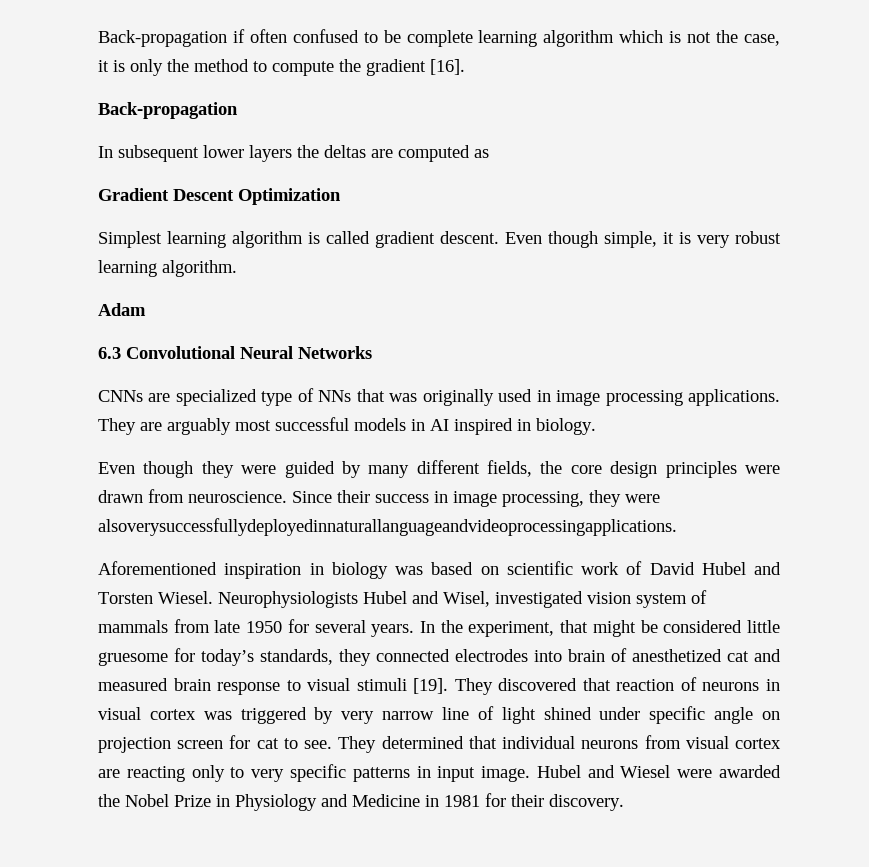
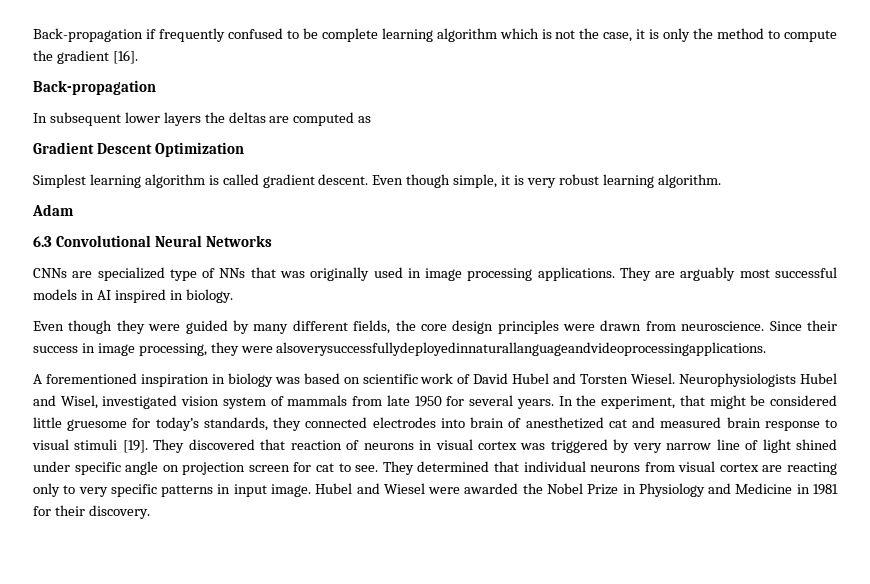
- Back-propagation if often confused to be complete learning algorithm which is not the case, it is only the method to compute the gradient [16].
+ Back-propagation if frequently confused to be complete learning algorithm which is not the case, it is only the method to compute the gradient [16].
- Aforementioned inspiration in biology was based on scientific work of David Hubel and Torsten Wiesel.
+ A forementioned inspiration in biology was based on scientific work of David Hubel and Torsten Wiesel.

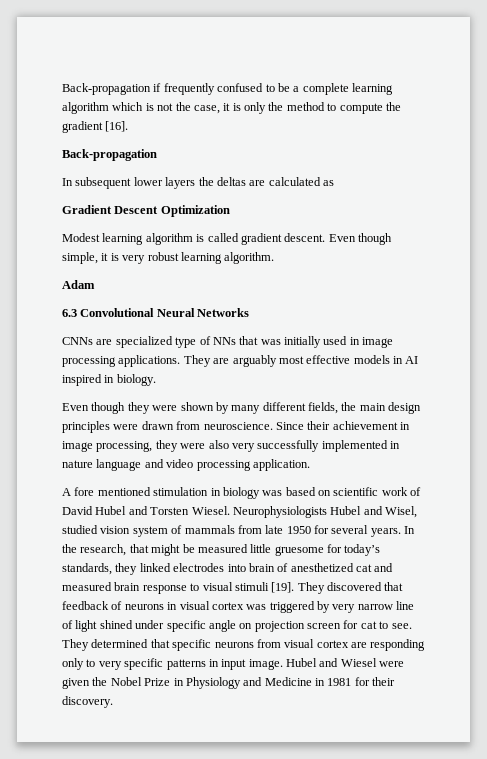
- Back-propagation if frequently confused to be complete learning algorithm which is not the case, it is only the method to compute the gradient [16].
+ Back-propagation if frequently confused to be a complete learning algorithm which is not the case, it is only the method to compute the gradient [16].
- In subsequent lower layers the deltas are computed as
+ In subsequent lower layers the deltas are calculated as
- Simplest learning algorithm is called gradient descent.
+ Modest learning algorithm is called gradient descent.
- CNNs are specialized type of NNs that was originally used in image processing applications.
+ CNNs are specialized type of NNs that was initially used in image processing applications.
- They are arguably most successful models in AI inspired in biology.
+ They are arguably most effective models in AI inspired in biology.
- Even though they were guided by many different fields, the core design principles were drawn from neuroscience.
+ Even though they were shown by many different fields, the main design principles were drawn from neuroscience.
- Since their success in image processing, they were alsoverysuccessfullydeployedinnaturallanguageandvideoprocessingapplications.
- A forementioned inspiration in biology was based on scientific work of David Hubel and Torsten Wiesel.
+ Since their achievement in image processing, they were also very successfully implemented in nature language and video processing application.
+ A fore mentioned stimulation in biology was based on scientific work of David Hubel and Torsten Wiesel.
- Neurophysiologists Hubel and Wisel, investigated vision system of mammals from late 1950 for several years.
+ Neurophysiologists Hubel and Wisel, studied vision system of mammals from late 1950 for several years.
- In the experiment, that might be considered little gruesome for today’s standards, they connected electrodes into brain of anesthetized cat and measured brain response to visual stimuli [19].
+ In the research, that might be measured little gruesome for today’s standards, they linked electrodes into brain of anesthetized cat and measured brain response to visual stimuli [19].
- They discovered that reaction of neurons in visual cortex was triggered by very narrow line of light shined under specific angle on projection screen for cat to see.
+ They discovered that feedback of neurons in visual cortex was triggered by very narrow line of light shined under specific angle on projection screen for cat to see.
- They determined that individual neurons from visual cortex are reacting only to very specific patterns in input image.
+ They determined that specific neurons from visual cortex are responding only to very specific patterns in input image.
- Hubel and Wiesel were awarded the Nobel Prize in Physiology and Medicine in 1981 for their discovery.
+ Hubel and Wiesel were given the Nobel Prize in Physiology and Medicine in 1981 for their discovery.

